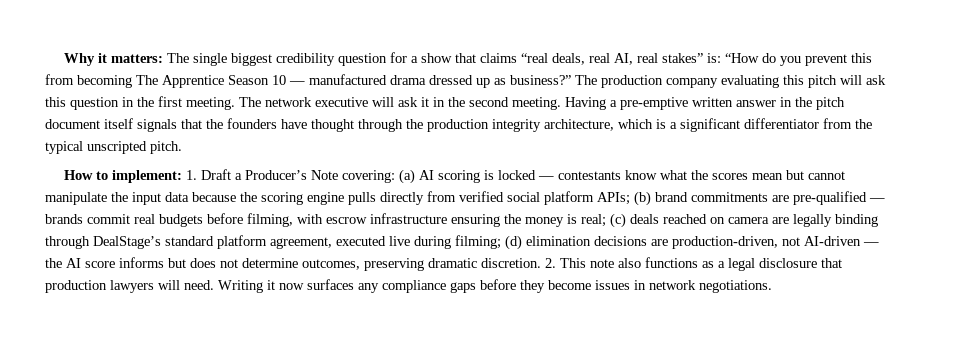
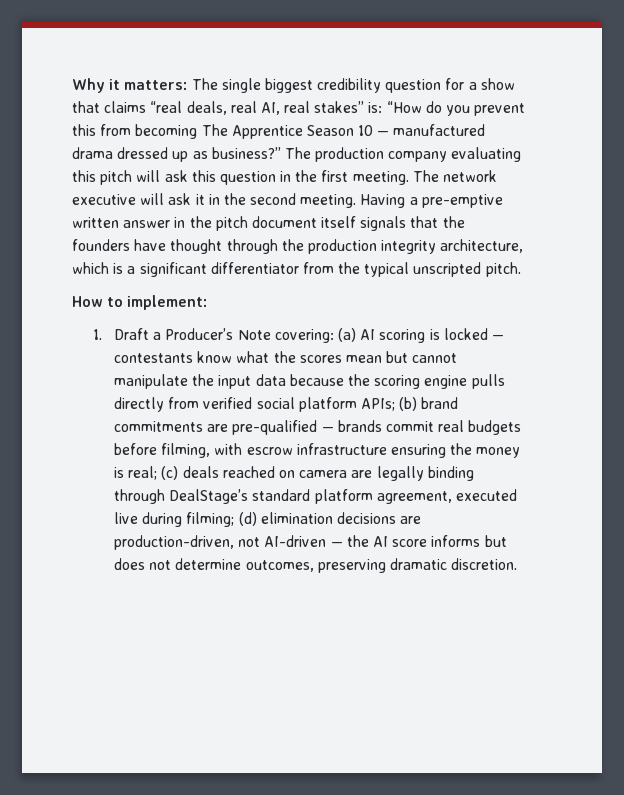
- How to implement: 1. Draft a Producer’s Note covering:
+ How to implement:
+ 1. Draft a Producer’s Note covering:
- 2. This note also functions as a legal disclosure that production lawyers will need. Writing it now surfaces any compliance gaps before they become issues in network negotiations.

